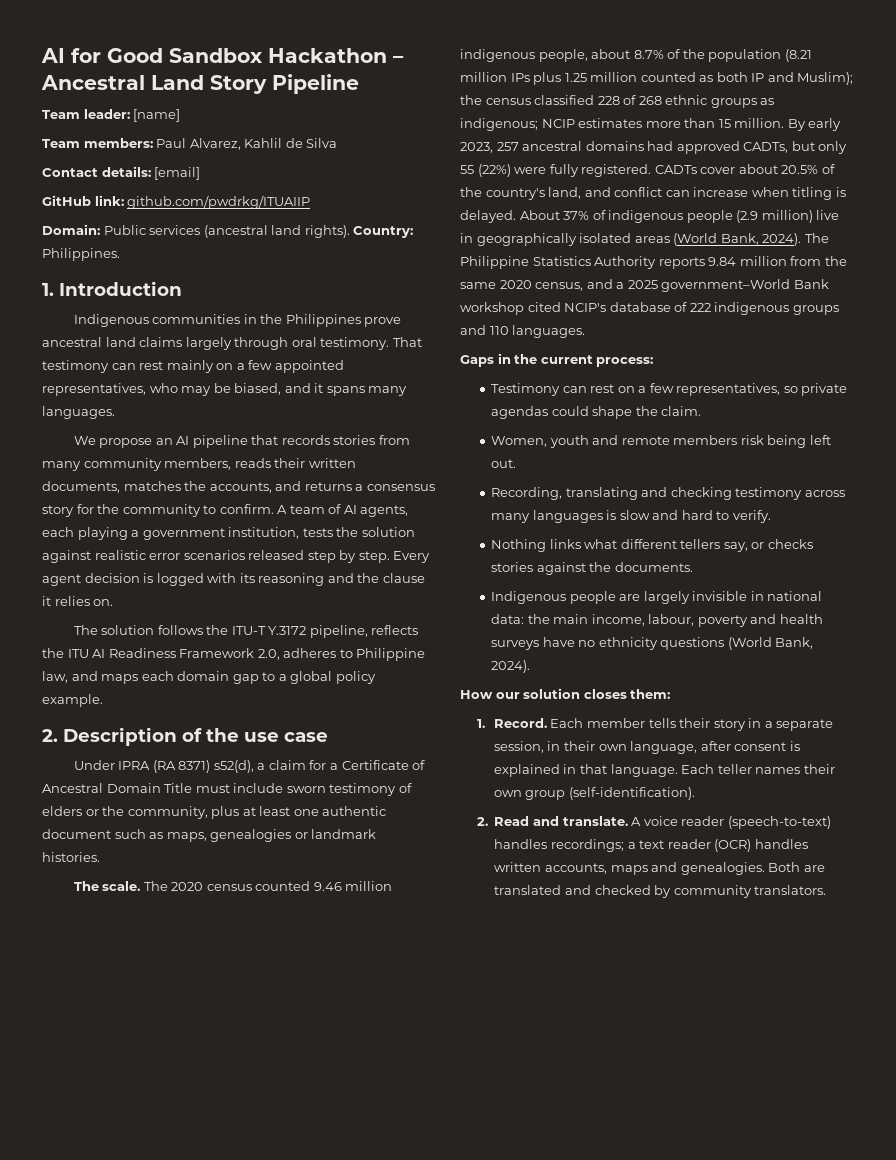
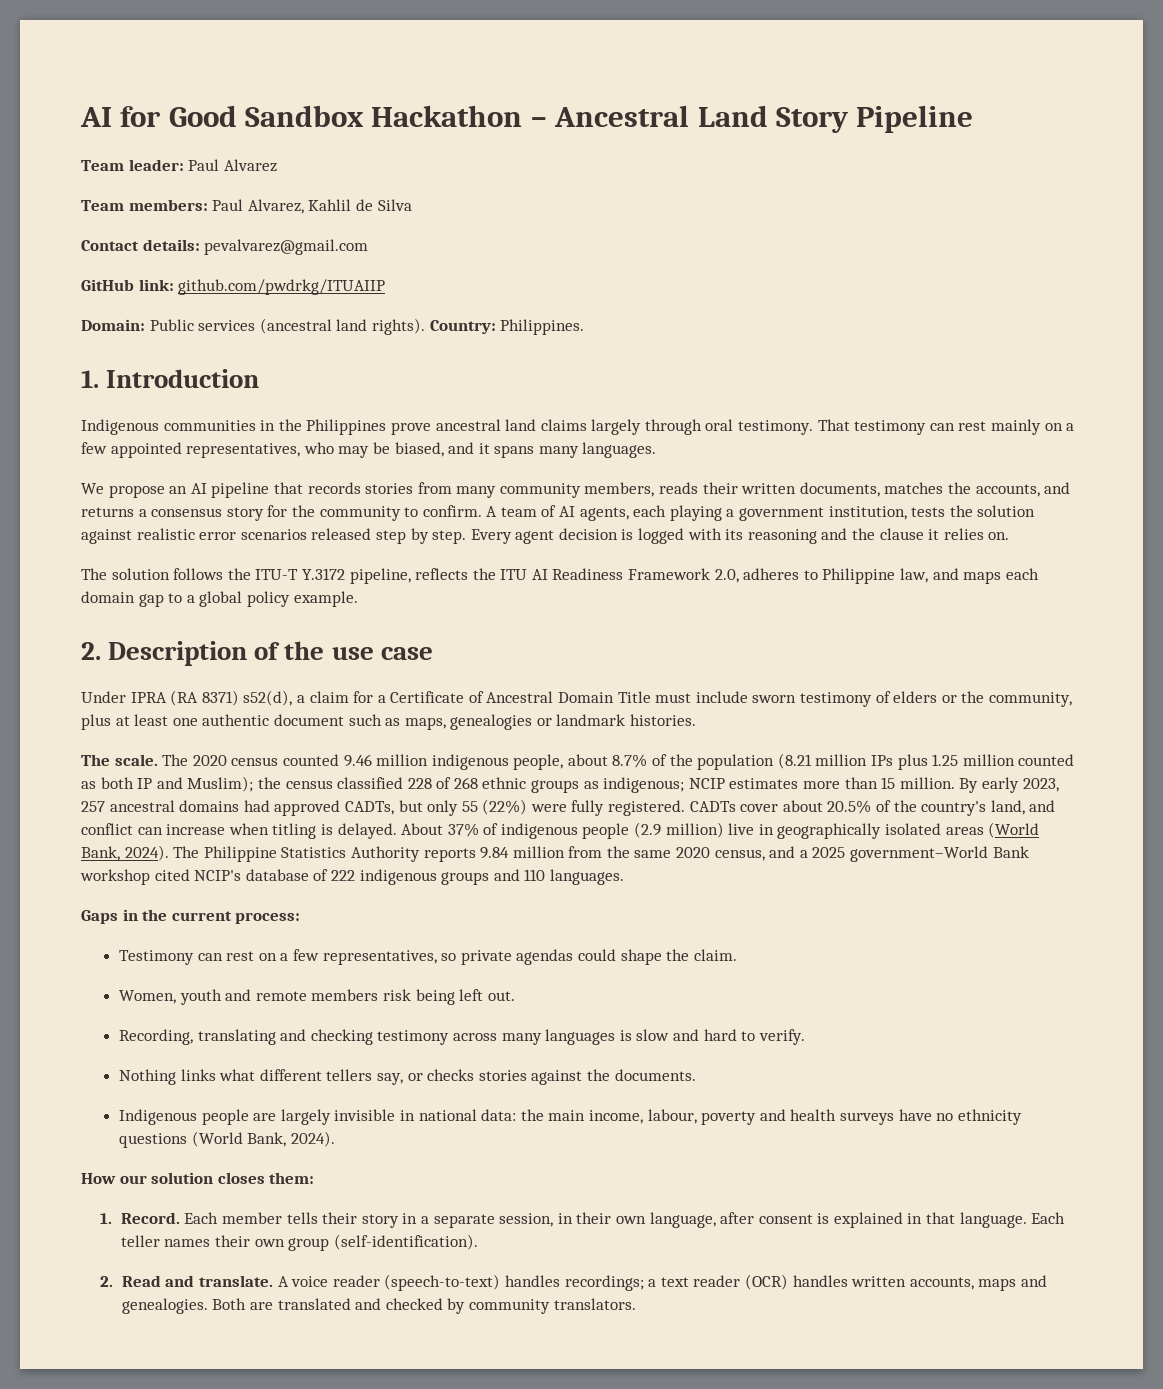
- Team leader: [name]
+ Team leader: Paul Alvarez
- Contact details: [email]
+ Contact details: pevalvarez@gmail.com

